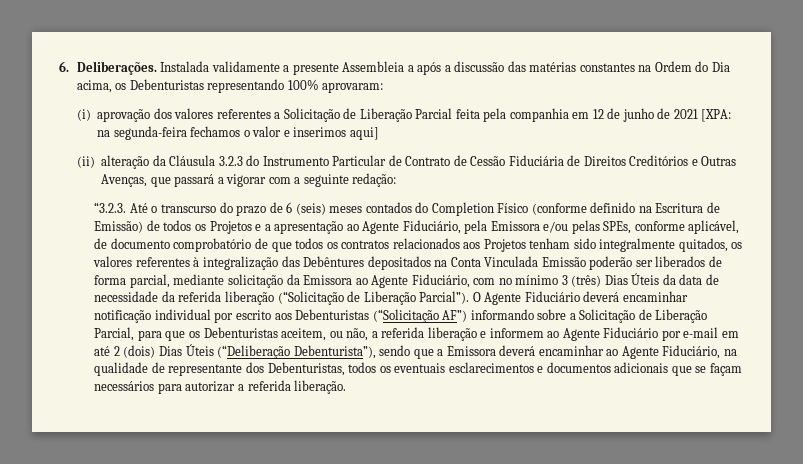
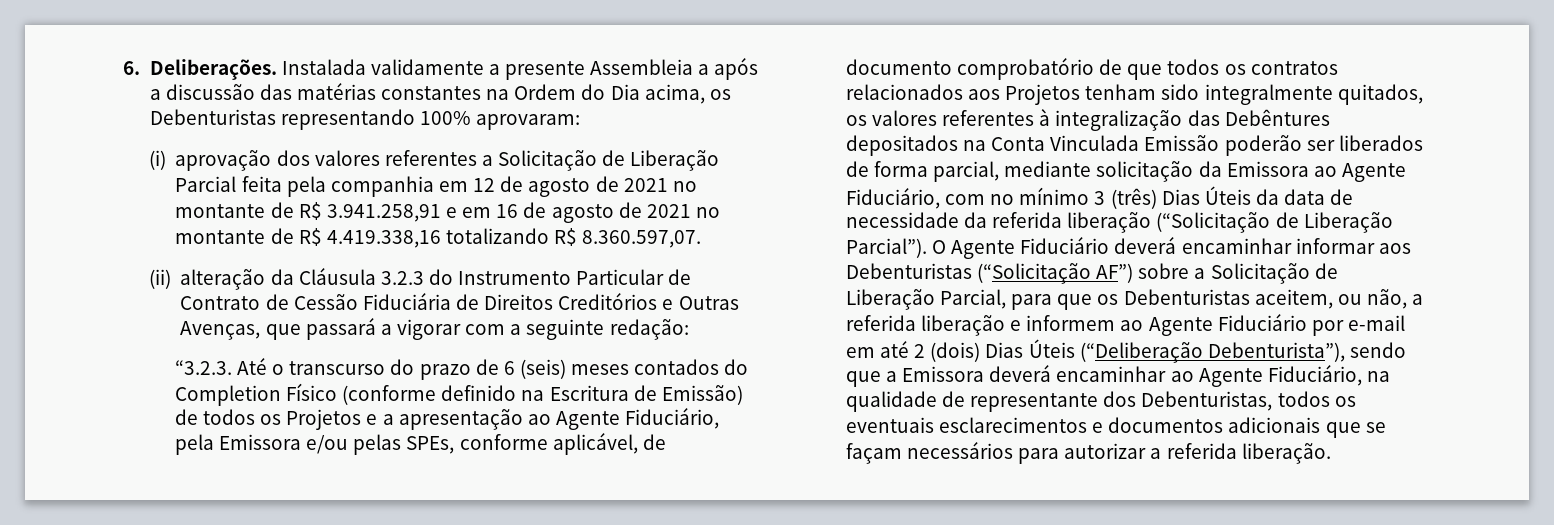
- (i) aprovação dos valores referentes a Solicitação de Liberação Parcial feita pela companhia em 12 de junho de 2021 [XPA: na segunda-feira fechamos o valor e inserimos aqui]
+ (i) aprovação dos valores referentes a Solicitação de Liberação Parcial feita pela companhia em 12 de agosto de 2021 no montante de R$ 3.941.258,91 e em 16 de agosto de 2021 no montante de R$ 4.419.338,16 totalizando R$ 8.360.597,07.
- O Agente Fiduciário deverá encaminhar notificação individual por escrito aos Debenturistas (“Solicitação AF”) informando sobre a Solicitação de Liberação Parcial, para que os Debenturistas aceitem, ou não, a referida liberação e informem ao Agente Fiduciário por e-mail em até 2 (dois) Dias Úteis (“Deliberação Debenturista”), sendo que a Emissora deverá encaminhar ao Agente Fiduciário, na qualidade de representante dos Debenturistas, todos os eventuais esclarecimentos e documentos adicionais que se façam necessários para autorizar a referida liberação.
+ O Agente Fiduciário deverá encaminhar informar aos Debenturistas (“Solicitação AF”) sobre a Solicitação de Liberação Parcial, para que os Debenturistas aceitem, ou não, a referida liberação e informem ao Agente Fiduciário por e-mail em até 2 (dois) Dias Úteis (“Deliberação Debenturista”), sendo que a Emissora deverá encaminhar ao Agente Fiduciário, na qualidade de representante dos Debenturistas, todos os eventuais esclarecimentos e documentos adicionais que se façam necessários para autorizar a referida liberação.

